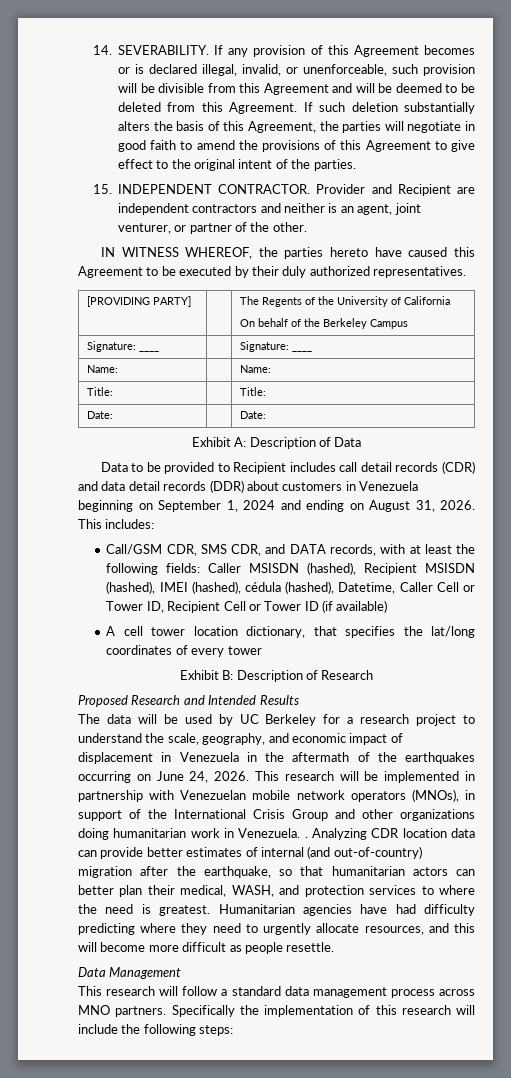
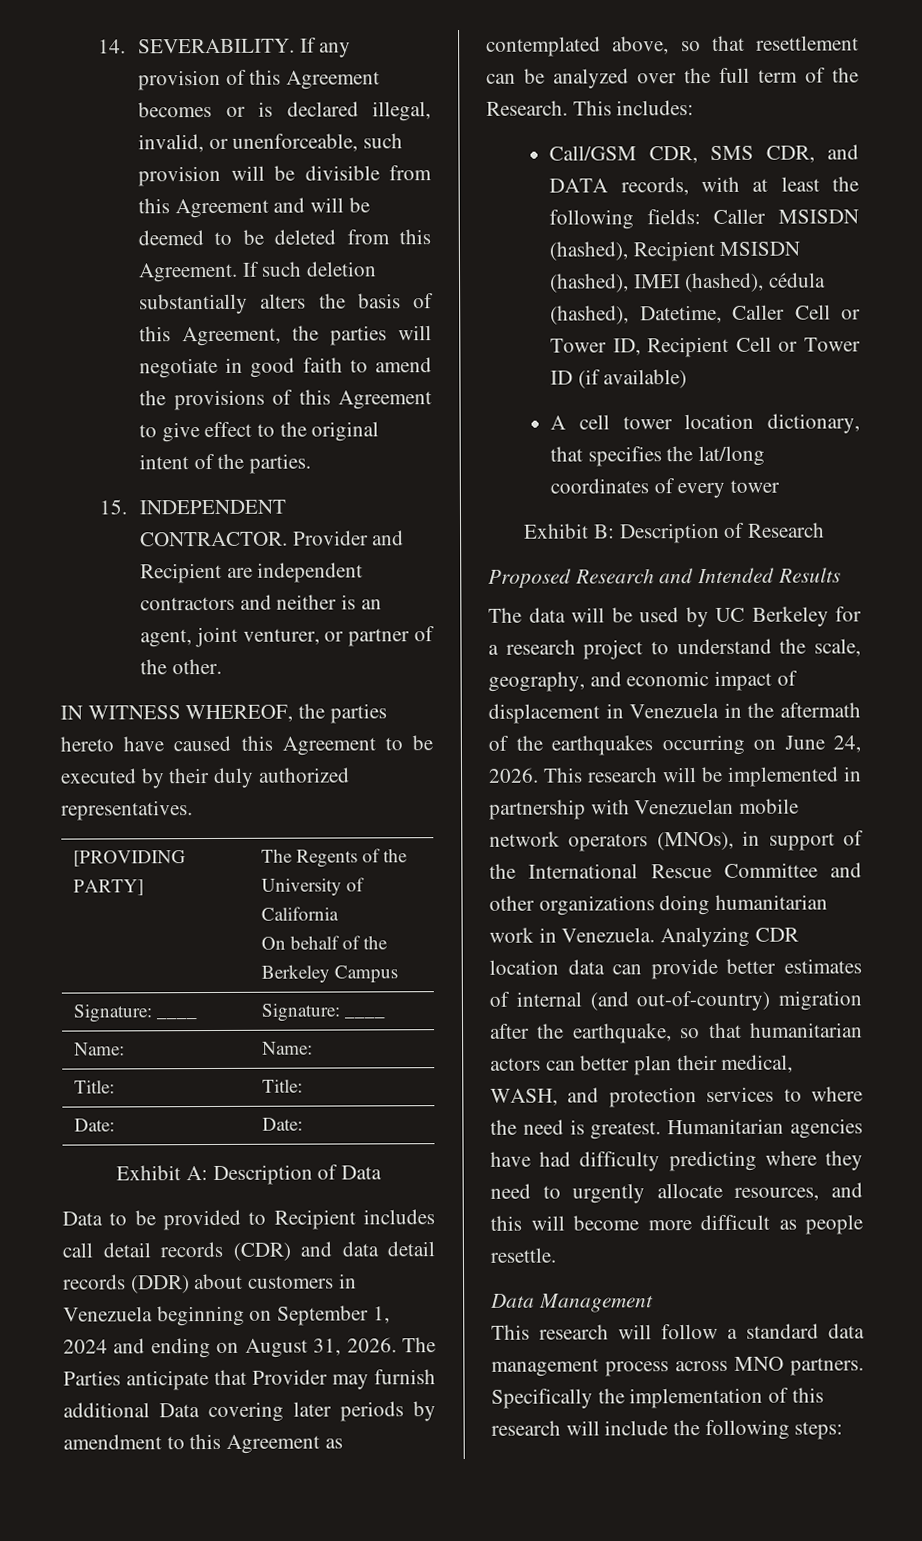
+ The Parties anticipate that Provider may furnish additional Data covering later periods by amendment to this Agreement as contemplated above, so that resettlement can be analyzed over the full term of the Research.
- This research will be implemented in partnership with Venezuelan mobile network operators (MNOs), in support of the International Crisis Group and other organizations doing humanitarian work in Venezuela. .
+ This research will be implemented in partnership with Venezuelan mobile network operators (MNOs), in support of the International Rescue Committee and other organizations doing humanitarian work in Venezuela.

